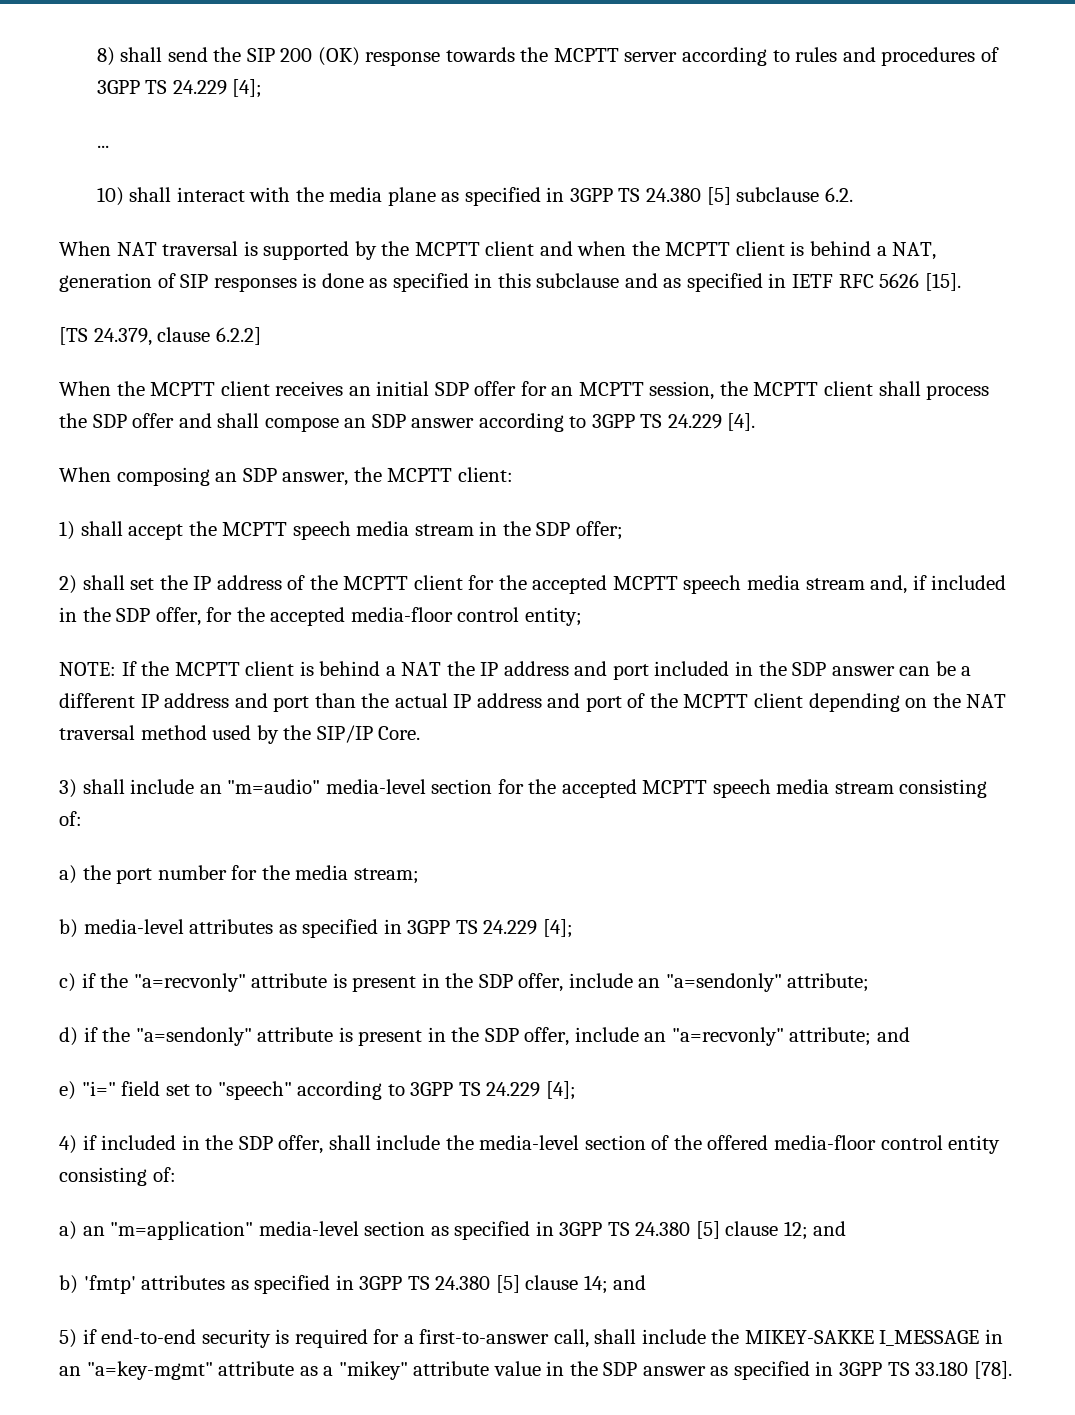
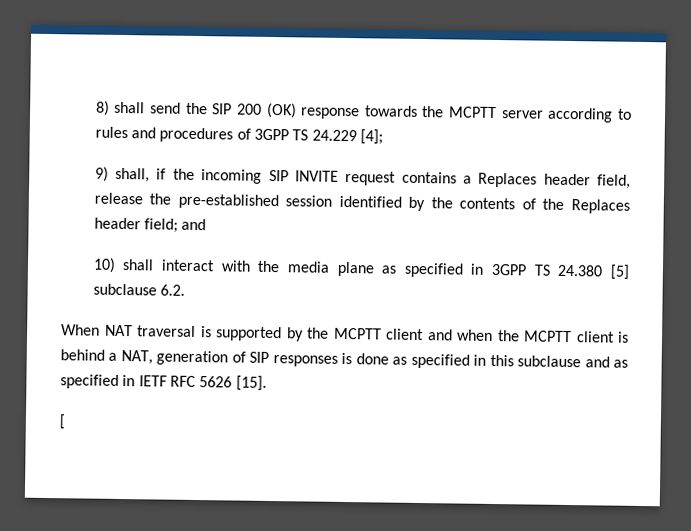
- ...
+ 9) shall, if the incoming SIP INVITE request contains a Replaces header field, release the pre-established session identified by the contents of the Replaces header field; and
- [TS 24.379, clause 6.2.2]
- When the MCPTT client receives an initial SDP offer for an MCPTT session, the MCPTT client shall process the SDP offer and shall compose an SDP answer according to 3GPP TS 24.229 [4].
- When composing an SDP answer, the MCPTT client:
- 1) shall accept the MCPTT speech media stream in the SDP offer;
- 2) shall set the IP address of the MCPTT client for the accepted MCPTT speech media stream and, if included in the SDP offer, for the accepted media-floor control entity;
- NOTE: If the MCPTT client is behind a NAT the IP address and port included in the SDP answer can be a different IP address and port than the actual IP address and port of the MCPTT client depending on the NAT traversal method used by the SIP/IP Core.
- 3) shall include an "m=audio" media-level section for the accepted MCPTT speech media stream consisting of:
- a) the port number for the media stream;
- b) media-level attributes as specified in 3GPP TS 24.229 [4];
- c) if the "a=recvonly" attribute is present in the SDP offer, include an "a=sendonly" attribute;
- d) if the "a=sendonly" attribute is present in the SDP offer, include an "a=recvonly" attribute; and
- e) "i=" field set to "speech" according to 3GPP TS 24.229 [4];
- 4) if included in the SDP offer, shall include the media-level section of the offered media-floor control entity consisting of:
- a) an "m=application" media-level section as specified in 3GPP TS 24.380 [5] clause 12; and
- b) 'fmtp' attributes as specified in 3GPP TS 24.380 [5] clause 14; and
- 5) if end-to-end security is required for a first-to-answer call, shall include the MIKEY-SAKKE I_MESSAGE in an "a=key-mgmt" attribute as a "mikey" attribute value in the SDP answer as specified in 3GPP TS 33.180 [78].
+ [

